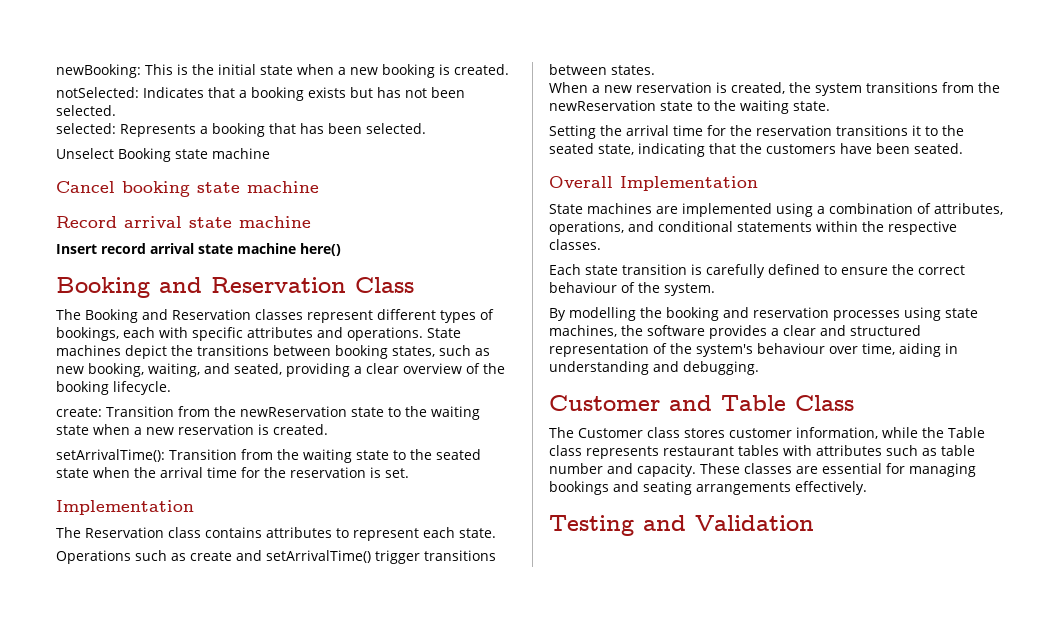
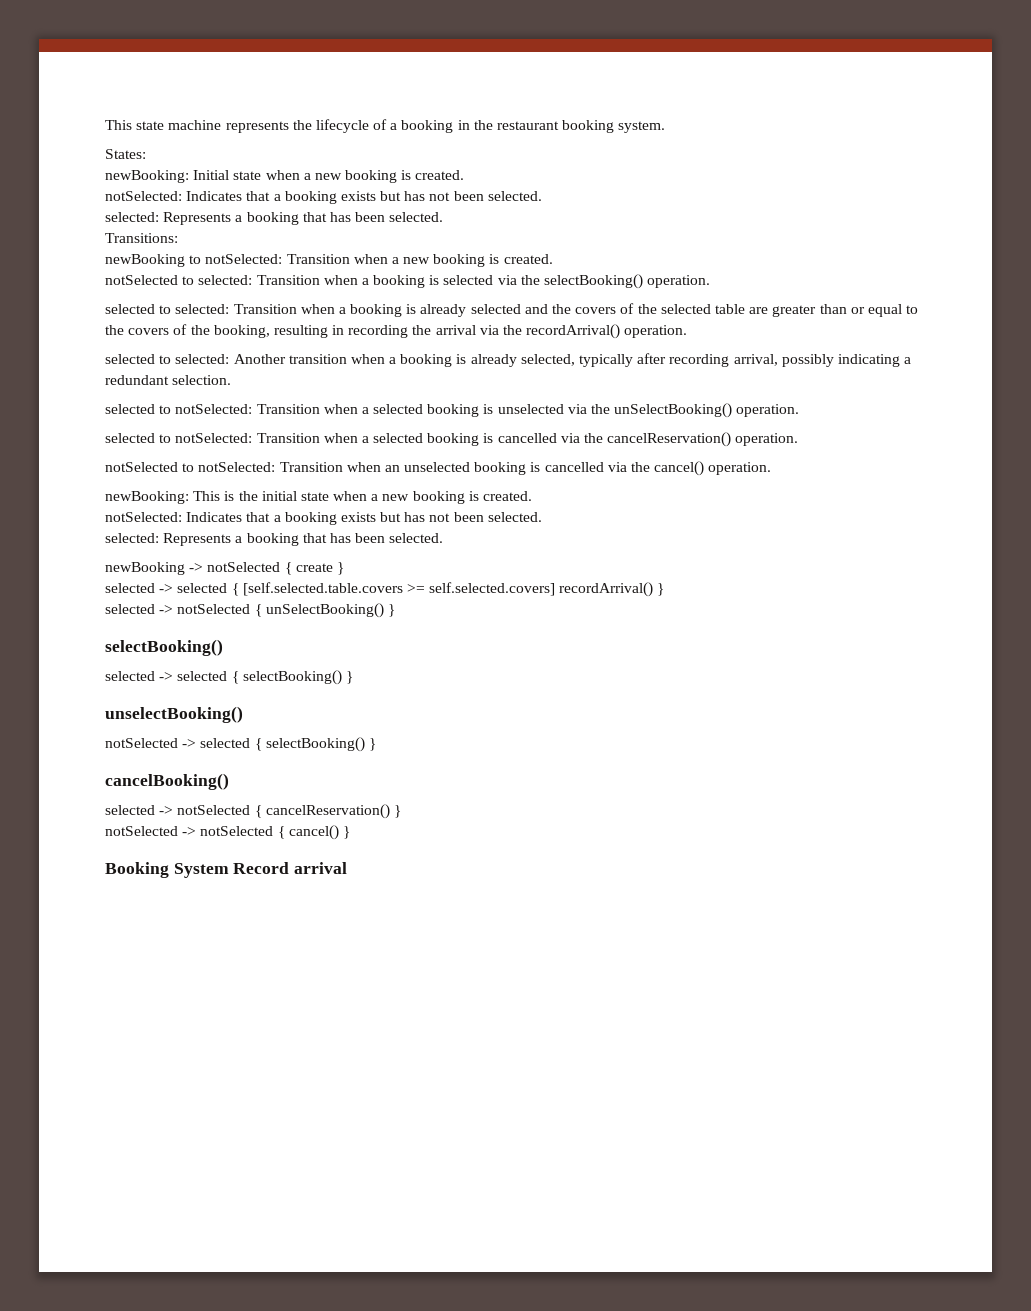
+ This state machine represents the lifecycle of a booking in the restaurant booking system.
+ States:
+ newBooking: Initial state when a new booking is created.
+ notSelected: Indicates that a booking exists but has not been selected.
+ selected: Represents a booking that has been selected.
+ Transitions:
+ newBooking to notSelected: Transition when a new booking is created.
+ notSelected to selected: Transition when a booking is selected via the selectBooking() operation.
+ selected to selected: Transition when a booking is already selected and the covers of the selected table are greater than or equal to the covers of the booking, resulting in recording the arrival via the recordArrival() operation.
+ selected to selected: Another transition when a booking is already selected, typically after recording arrival, possibly indicating a redundant selection.
+ selected to notSelected: Transition when a selected booking is unselected via the unSelectBooking() operation.
+ selected to notSelected: Transition when a selected booking is cancelled via the cancelReservation() operation.
+ notSelected to notSelected: Transition when an unselected booking is cancelled via the cancel() operation.
- Unselect Booking state machine
- Cancel booking state machine
- Record arrival state machine
- Insert record arrival state machine here()
- Booking and Reservation Class
- The Booking and Reservation classes represent different types of bookings, each with specific attributes and operations. State machines depict the transitions between booking states, such as new booking, waiting, and seated, providing a clear overview of the booking lifecycle.
- create: Transition from the newReservation state to the waiting state when a new reservation is created.
- setArrivalTime(): Transition from the waiting state to the seated state when the arrival time for the reservation is set.
- Implementation
- The Reservation class contains attributes to represent each state.
- Operations such as create and setArrivalTime() trigger transitions between states.
- When a new reservation is created, the system transitions from the newReservation state to the waiting state.
- Setting the arrival time for the reservation transitions it to the seated state, indicating that the customers have been seated.
- Overall Implementation
- State machines are implemented using a combination of attributes, operations, and conditional statements within the respective classes.
- Each state transition is carefully defined to ensure the correct behaviour of the system.
- By modelling the booking and reservation processes using state machines, the software provides a clear and structured representation of the system's behaviour over time, aiding in understanding and debugging.
- Customer and Table Class
- The Customer class stores customer information, while the Table class represents restaurant tables with attributes such as table number and capacity. These classes are essential for managing bookings and seating arrangements effectively.
- Testing and Validation
+ newBooking -> notSelected { create }
+ selected -> selected { [self.selected.table.covers >= self.selected.covers] recordArrival() }
+ selected -> notSelected { unSelectBooking() }
+ selectBooking()
+ selected -> selected { selectBooking() }
+ unselectBooking()
+ notSelected -> selected { selectBooking() }
+ cancelBooking()
+ selected -> notSelected { cancelReservation() }
+ notSelected -> notSelected { cancel() }
+ Booking System Record arrival

